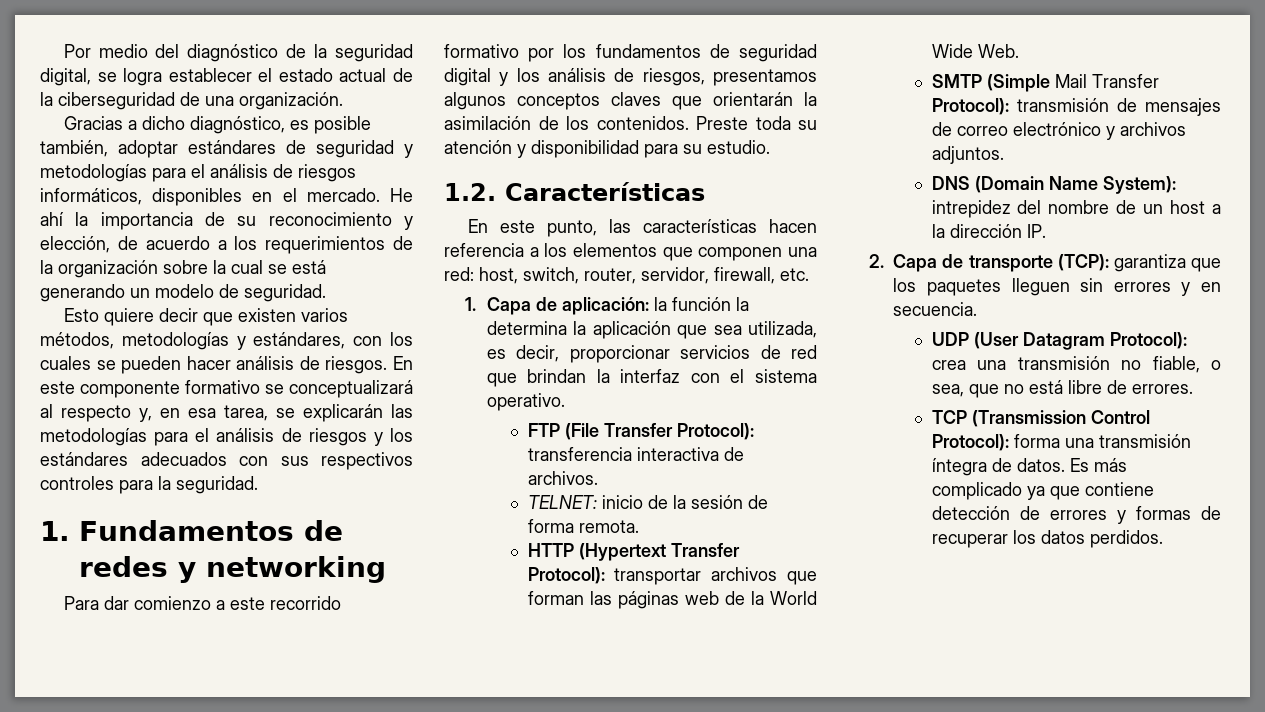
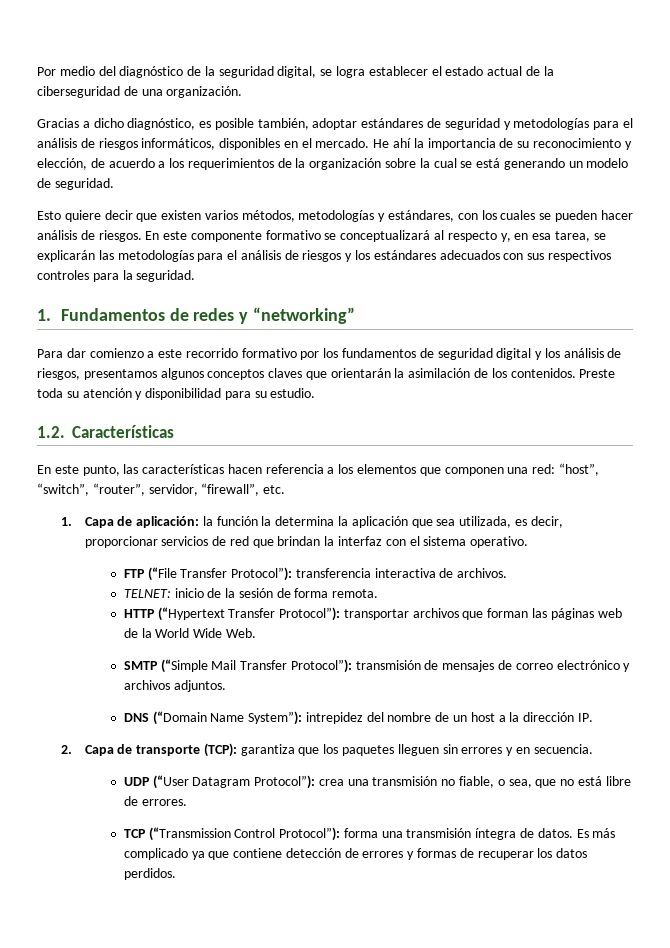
- 1. Fundamentos de redes y networking
+ 1. Fundamentos de redes y “networking”
- En este punto, las características hacen referencia a los elementos que componen una red: host, switch, router, servidor, firewall, etc.
+ En este punto, las características hacen referencia a los elementos que componen una red: “host”, “switch”, “router”, servidor, “firewall”, etc.
- FTP (File Transfer Protocol): transferencia interactiva de archivos.
+ FTP (“File Transfer Protocol”): transferencia interactiva de archivos.
- HTTP (Hypertext Transfer Protocol): transportar archivos que forman las páginas web de la World Wide Web.
+ HTTP (“Hypertext Transfer Protocol”): transportar archivos que forman las páginas web de la World Wide Web.
- SMTP (Simple Mail Transfer Protocol): transmisión de mensajes de correo electrónico y archivos adjuntos.
+ SMTP (“Simple Mail Transfer Protocol”): transmisión de mensajes de correo electrónico y archivos adjuntos.
- DNS (Domain Name System): intrepidez del nombre de un host a la dirección IP.
+ DNS (“Domain Name System”): intrepidez del nombre de un host a la dirección IP.
- UDP (User Datagram Protocol): crea una transmisión no fiable, o sea, que no está libre de errores.
+ UDP (“User Datagram Protocol”): crea una transmisión no fiable, o sea, que no está libre de errores.
- TCP (Transmission Control Protocol): forma una transmisión íntegra de datos.
+ TCP (“Transmission Control Protocol”): forma una transmisión íntegra de datos.

